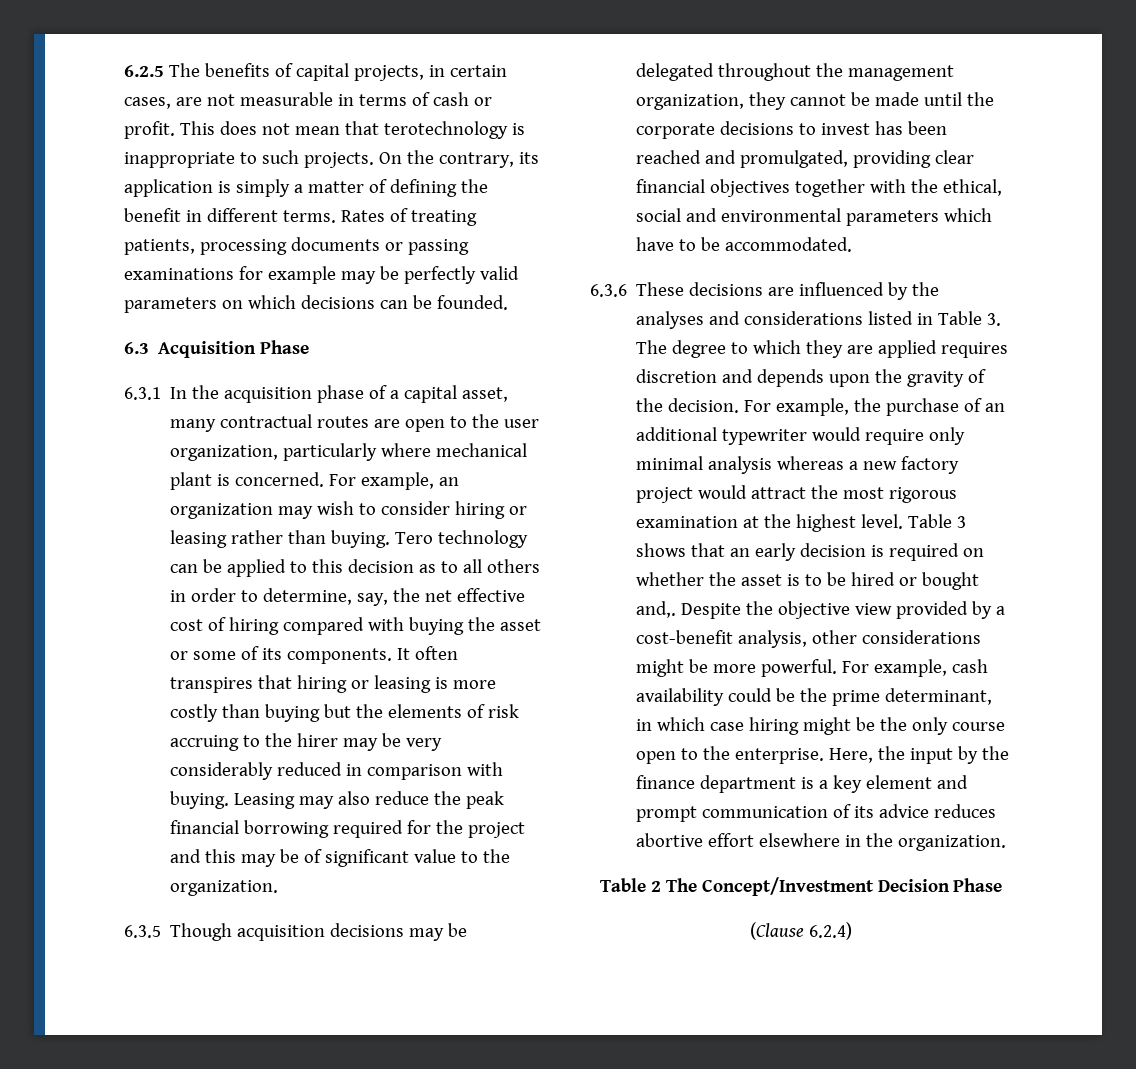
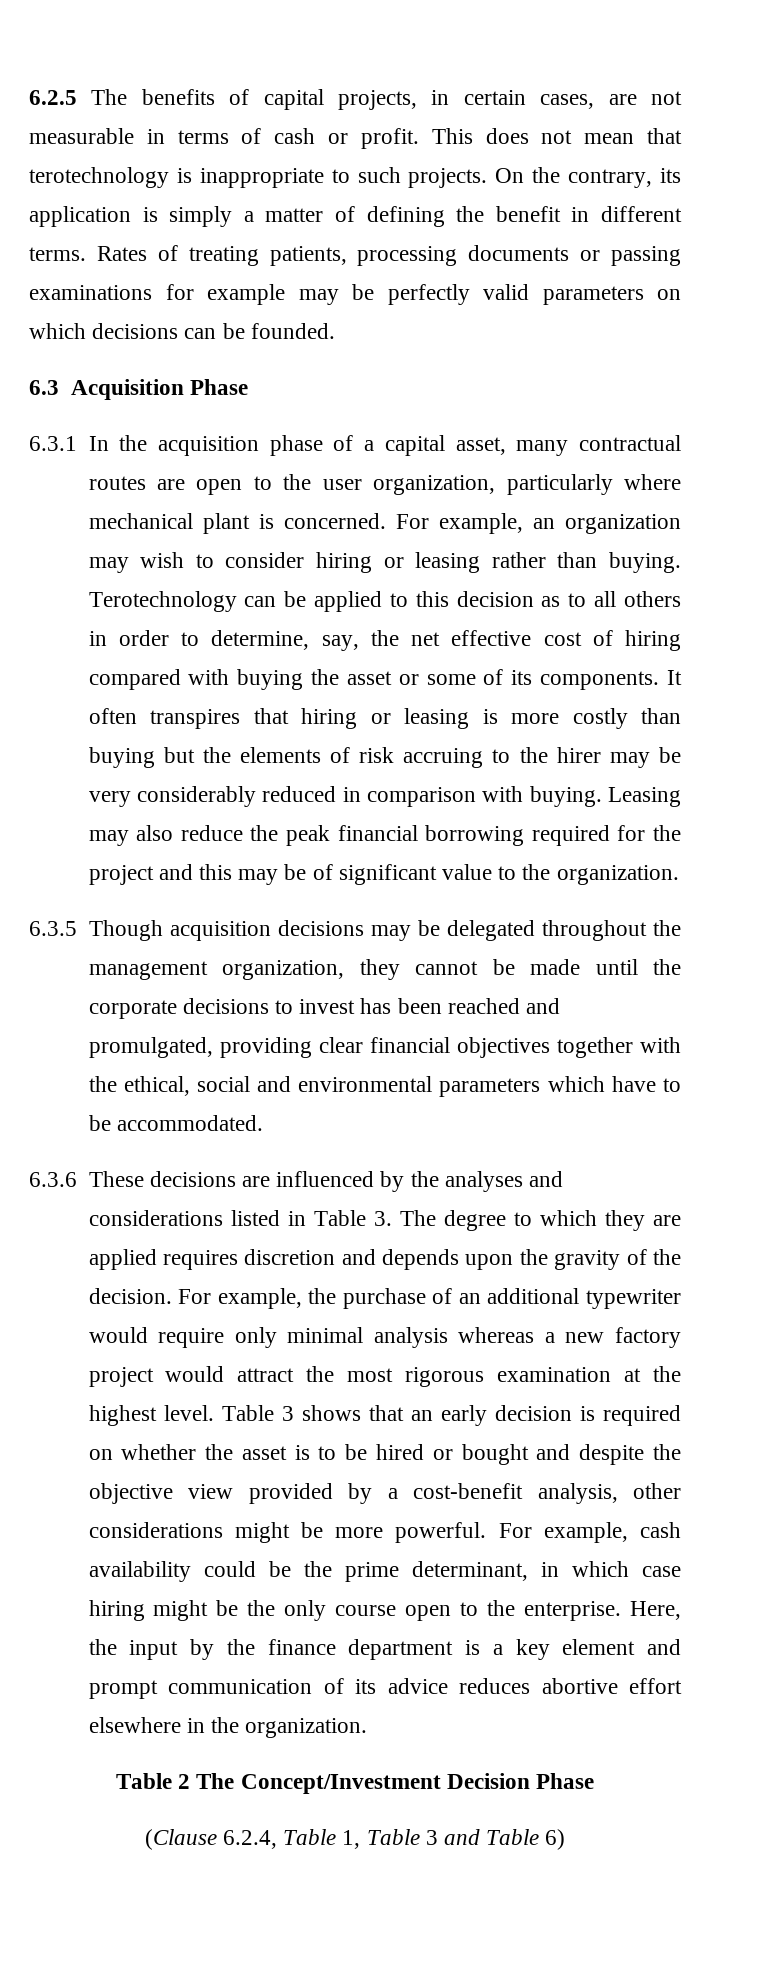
- Tero technology can be applied to this decision as to all others in order to determine, say, the net effective cost of hiring compared with buying the asset or some of its components.
+ Terotechnology can be applied to this decision as to all others in order to determine, say, the net effective cost of hiring compared with buying the asset or some of its components.
- Table 3 shows that an early decision is required on whether the asset is to be hired or bought and,. Despite the objective view provided by a cost-benefit analysis, other considerations might be more powerful.
+ Table 3 shows that an early decision is required on whether the asset is to be hired or bought and despite the objective view provided by a cost-benefit analysis, other considerations might be more powerful.
- (Clause 6.2.4)
+ (Clause 6.2.4, Table 1, Table 3 and Table 6)

